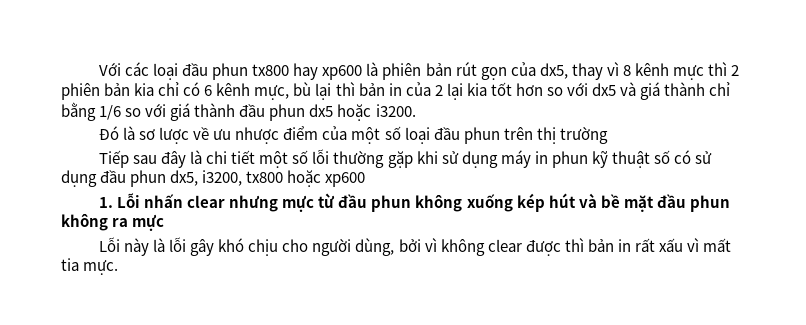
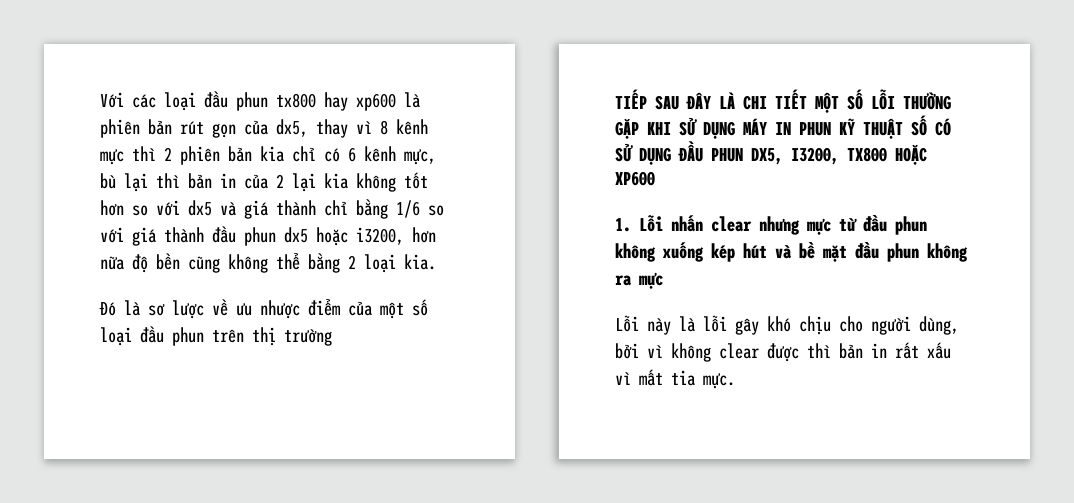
- Với các loại đầu phun tx800 hay xp600 là phiên bản rút gọn của dx5, thay vì 8 kênh mực thì 2 phiên bản kia chỉ có 6 kênh mực, bù lại thì bản in của 2 lại kia tốt hơn so với dx5 và giá thành chỉ bằng 1/6 so với giá thành đầu phun dx5 hoặc i3200.
+ Với các loại đầu phun tx800 hay xp600 là phiên bản rút gọn của dx5, thay vì 8 kênh mực thì 2 phiên bản kia chỉ có 6 kênh mực, bù lại thì bản in của 2 lại kia không tốt hơn so với dx5 và giá thành chỉ bằng 1/6 so với giá thành đầu phun dx5 hoặc i3200, hơn nữa độ bền cũng không thể bằng 2 loại kia.
- Tiếp sau đây là chi tiết một số lỗi thường gặp khi sử dụng máy in phun kỹ thuật số có sử dụng đầu phun dx5, i3200, tx800 hoặc xp600
+ TIẾP SAU ĐÂY LÀ CHI TIẾT MỘT SỐ LỖI THƯỜNG GẶP KHI SỬ DỤNG MÁY IN PHUN KỸ THUẬT SỐ CÓ SỬ DỤNG ĐẦU PHUN DX5, I3200, TX800 HOẶC XP600

